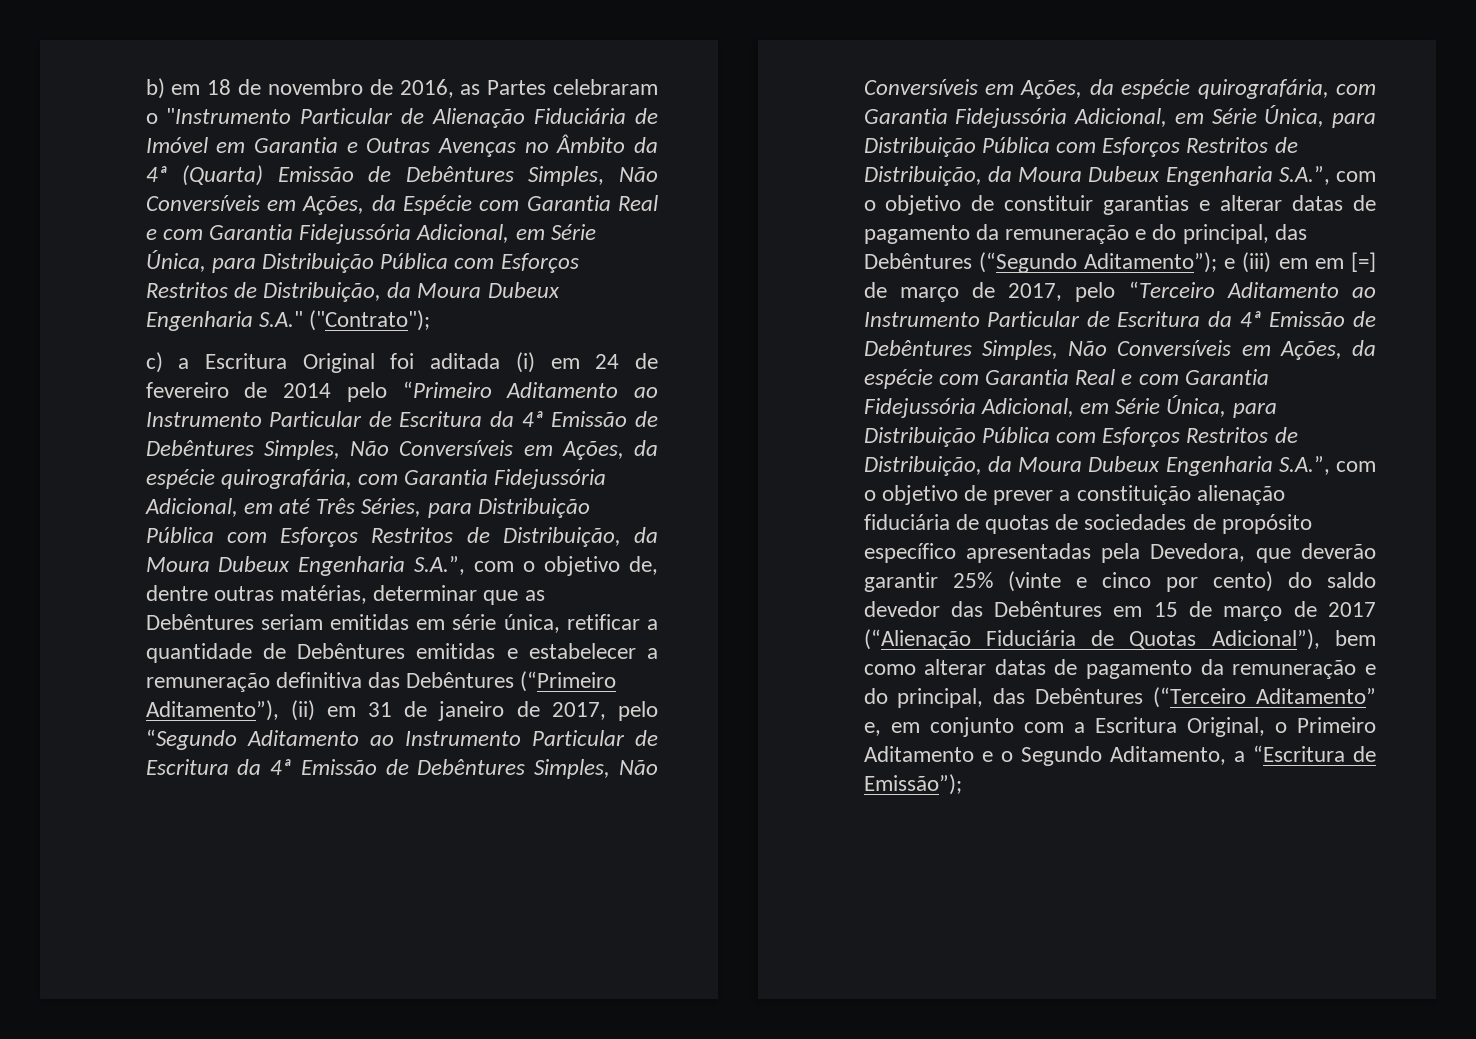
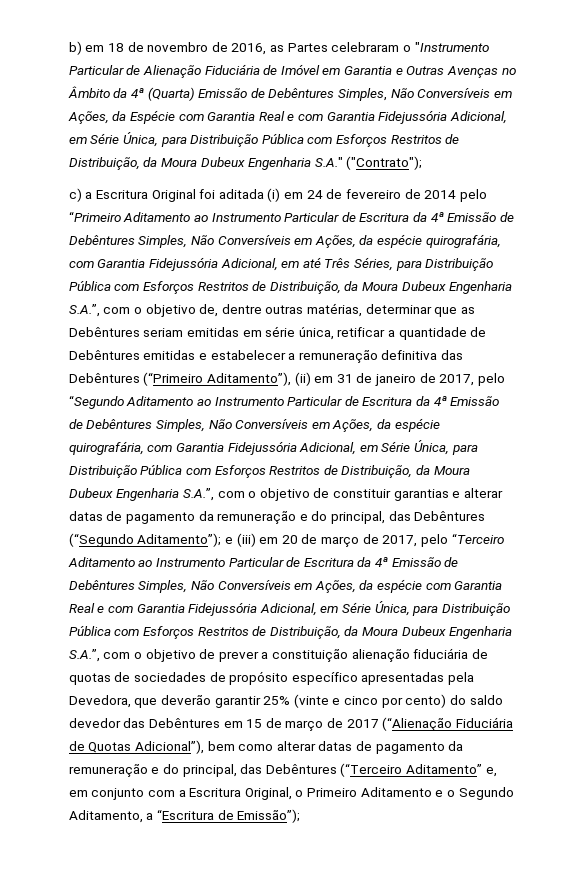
- e (iii) em em [=] de março de 2017, pelo “Terceiro Aditamento ao Instrumento Particular de Escritura da 4ª Emissão de Debêntures Simples, Não Conversíveis em Ações, da espécie com Garantia Real e com Garantia Fidejussória Adicional, em Série Única, para Distribuição Pública com Esforços Restritos de Distribuição, da Moura Dubeux Engenharia S.A.”, com o objetivo de prever a constituição alienação fiduciária de quotas de sociedades de propósito específico apresentadas pela Devedora, que deverão garantir 25% (vinte e cinco por cento) do saldo devedor das Debêntures em 15 de março de 2017 (“Alienação Fiduciária de Quotas Adicional”), bem como alterar datas de pagamento da remuneração e do principal, das Debêntures (“Terceiro Aditamento” e, em conjunto com a Escritura Original, o Primeiro Aditamento e o Segundo Aditamento, a “Escritura de Emissão”);
+ e (iii) em 20 de março de 2017, pelo “Terceiro Aditamento ao Instrumento Particular de Escritura da 4ª Emissão de Debêntures Simples, Não Conversíveis em Ações, da espécie com Garantia Real e com Garantia Fidejussória Adicional, em Série Única, para Distribuição Pública com Esforços Restritos de Distribuição, da Moura Dubeux Engenharia S.A.”, com o objetivo de prever a constituição alienação fiduciária de quotas de sociedades de propósito específico apresentadas pela Devedora, que deverão garantir 25% (vinte e cinco por cento) do saldo devedor das Debêntures em 15 de março de 2017 (“Alienação Fiduciária de Quotas Adicional”), bem como alterar datas de pagamento da remuneração e do principal, das Debêntures (“Terceiro Aditamento” e, em conjunto com a Escritura Original, o Primeiro Aditamento e o Segundo Aditamento, a “Escritura de Emissão”);

